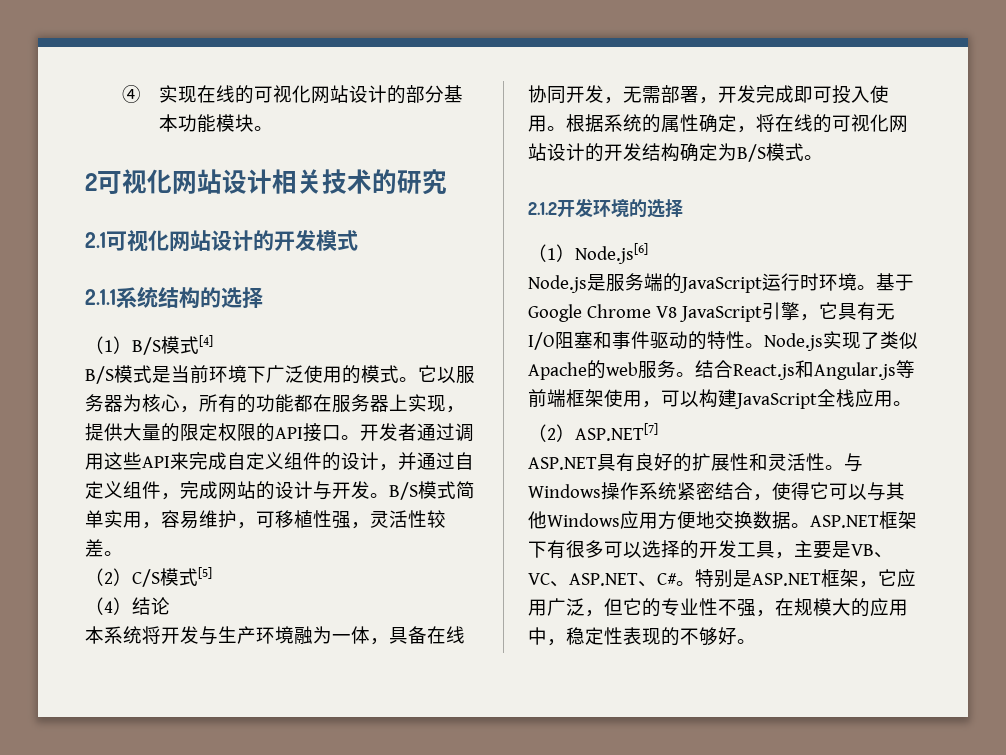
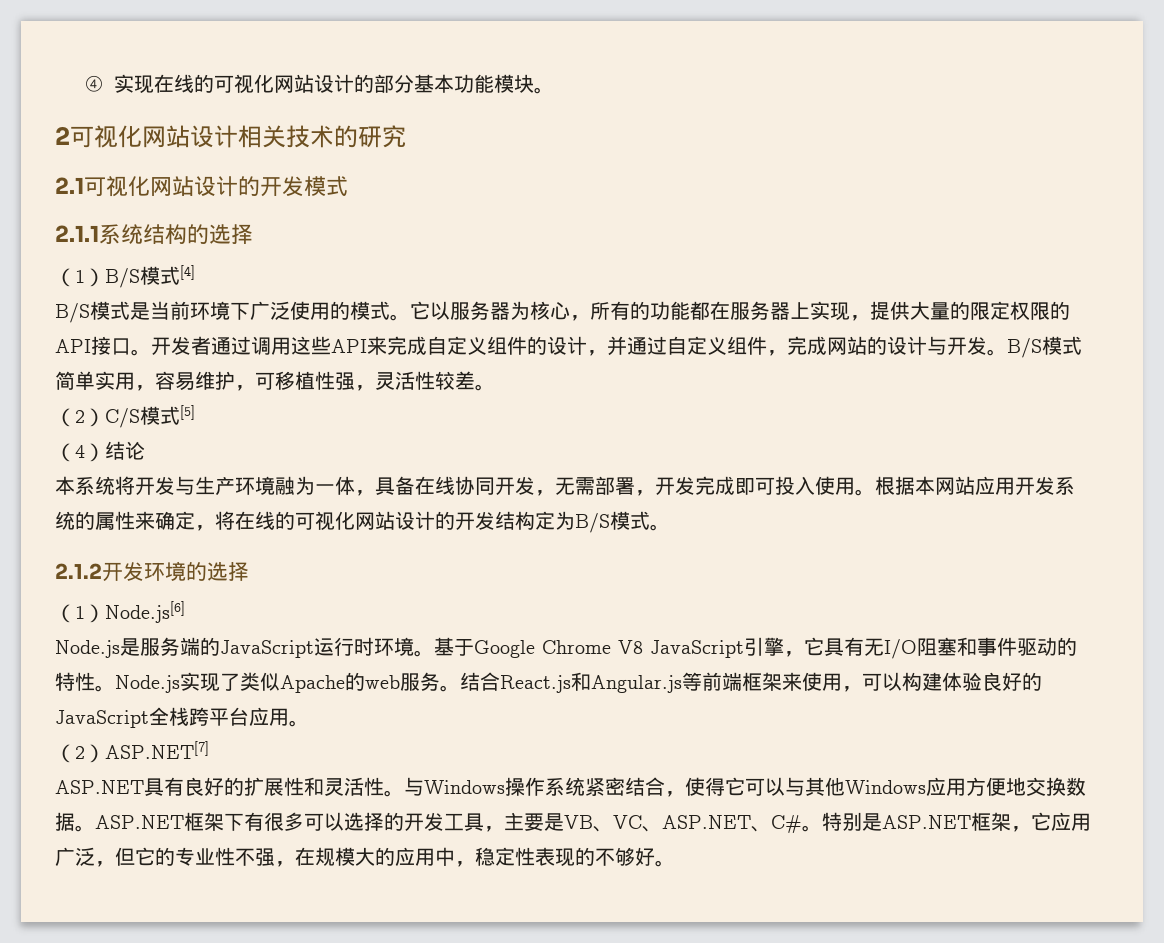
- 根据系统的属性确定，将在线的可视化网站设计的开发结构确定为B/S模式。
+ 根据本网站应用开发系统的属性来确定，将在线的可视化网站设计的开发结构定为B/S模式。
- 结合React.js和Angular.js等前端框架使用，可以构建JavaScript全栈应用。
+ 结合React.js和Angular.js等前端框架来使用，可以构建体验良好的JavaScript全栈跨平台应用。

